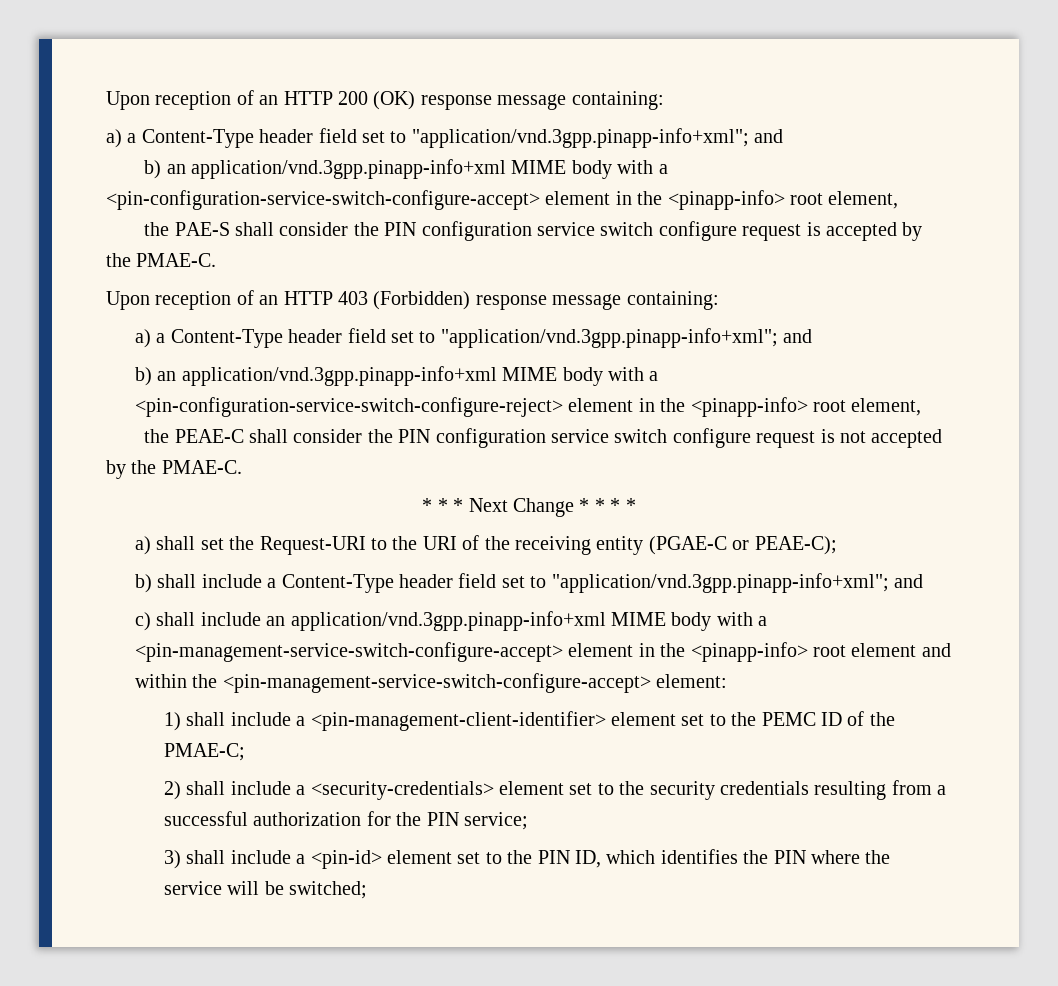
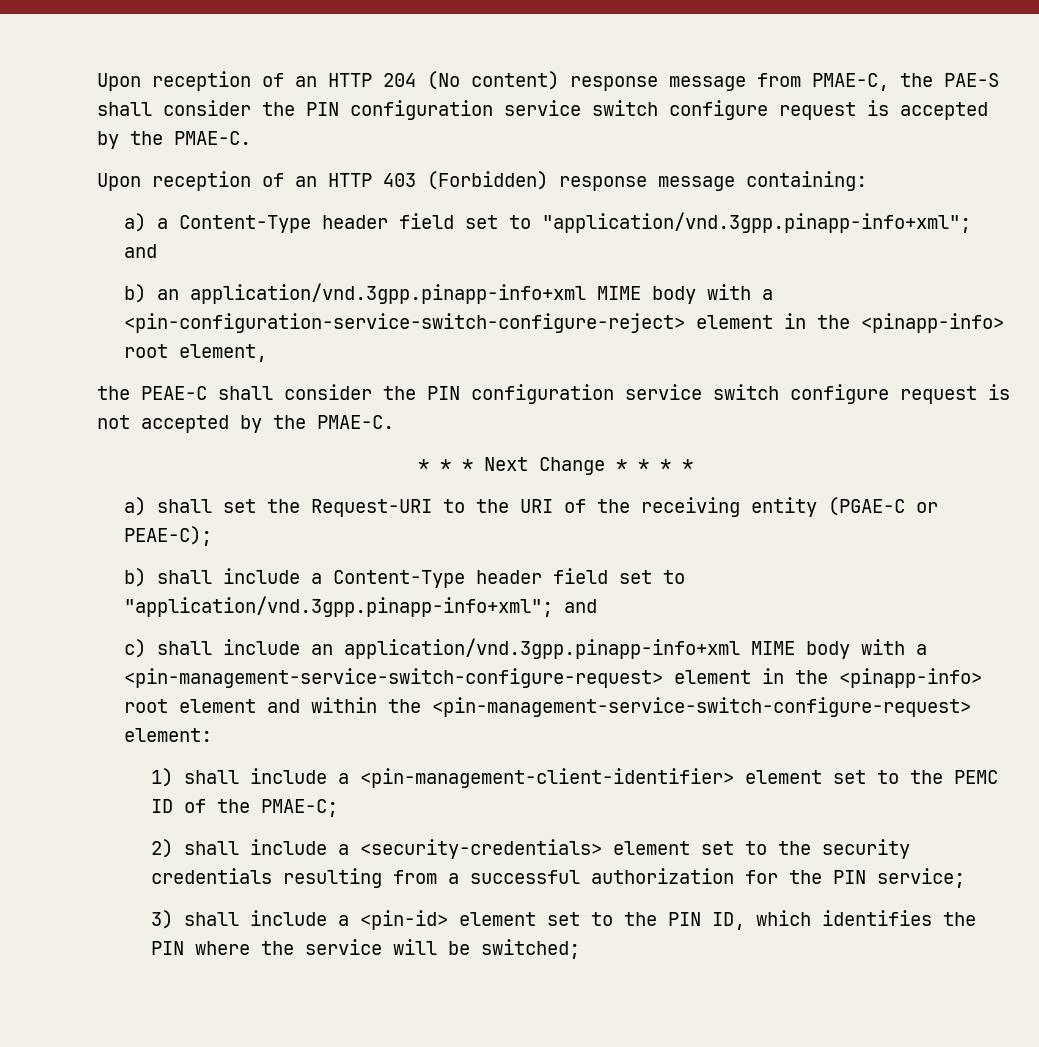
- Upon reception of an HTTP 200 (OK) response message containing:
- a) a Content-Type header field set to "application/vnd.3gpp.pinapp-info+xml"; and
- b) an application/vnd.3gpp.pinapp-info+xml MIME body with a <pin-configuration-service-switch-configure-accept> element in the <pinapp-info> root element,
- the PAE-S shall consider the PIN configuration service switch configure request is accepted by the PMAE-C.
+ Upon reception of an HTTP 204 (No content) response message from PMAE-C, the PAE-S shall consider the PIN configuration service switch configure request is accepted by the PMAE-C.
- c) shall include an application/vnd.3gpp.pinapp-info+xml MIME body with a <pin-management-service-switch-configure-accept> element in the <pinapp-info> root element and within the <pin-management-service-switch-configure-accept> element:
+ c) shall include an application/vnd.3gpp.pinapp-info+xml MIME body with a <pin-management-service-switch-configure-request> element in the <pinapp-info> root element and within the <pin-management-service-switch-configure-request> element:

